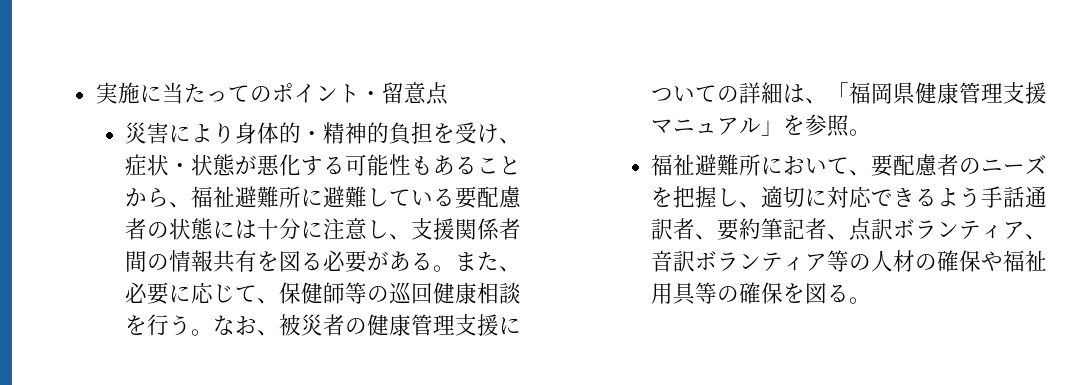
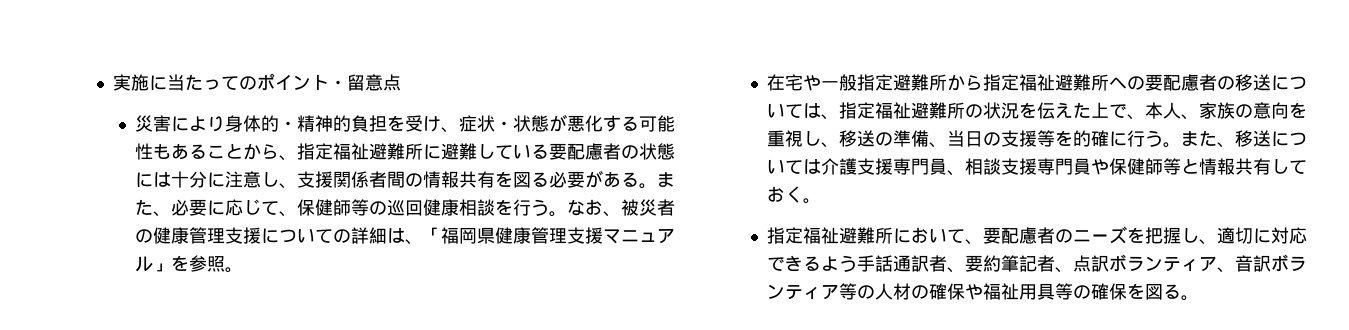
- 災害により身体的・精神的負担を受け、症状・状態が悪化する可能性もあることから、福祉避難所に避難している要配慮者の状態には十分に注意し、支援関係者間の情報共有を図る必要がある。
+ 災害により身体的・精神的負担を受け、症状・状態が悪化する可能性もあることから、指定福祉避難所に避難している要配慮者の状態には十分に注意し、支援関係者間の情報共有を図る必要がある。
- 福祉避難所において、要配慮者のニーズを把握し、適切に対応できるよう手話通訳者、要約筆記者、点訳ボランティア、音訳ボランティア等の人材の確保や福祉用具等の確保を図る。
+ 在宅や一般指定避難所から指定福祉避難所への要配慮者の移送については、指定福祉避難所の状況を伝えた上で、本人、家族の意向を重視し、移送の準備、当日の支援等を的確に行う。また、移送については介護支援専門員、相談支援専門員や保健師等と情報共有しておく。
+ 指定福祉避難所において、要配慮者のニーズを把握し、適切に対応できるよう手話通訳者、要約筆記者、点訳ボランティア、音訳ボランティア等の人材の確保や福祉用具等の確保を図る。

